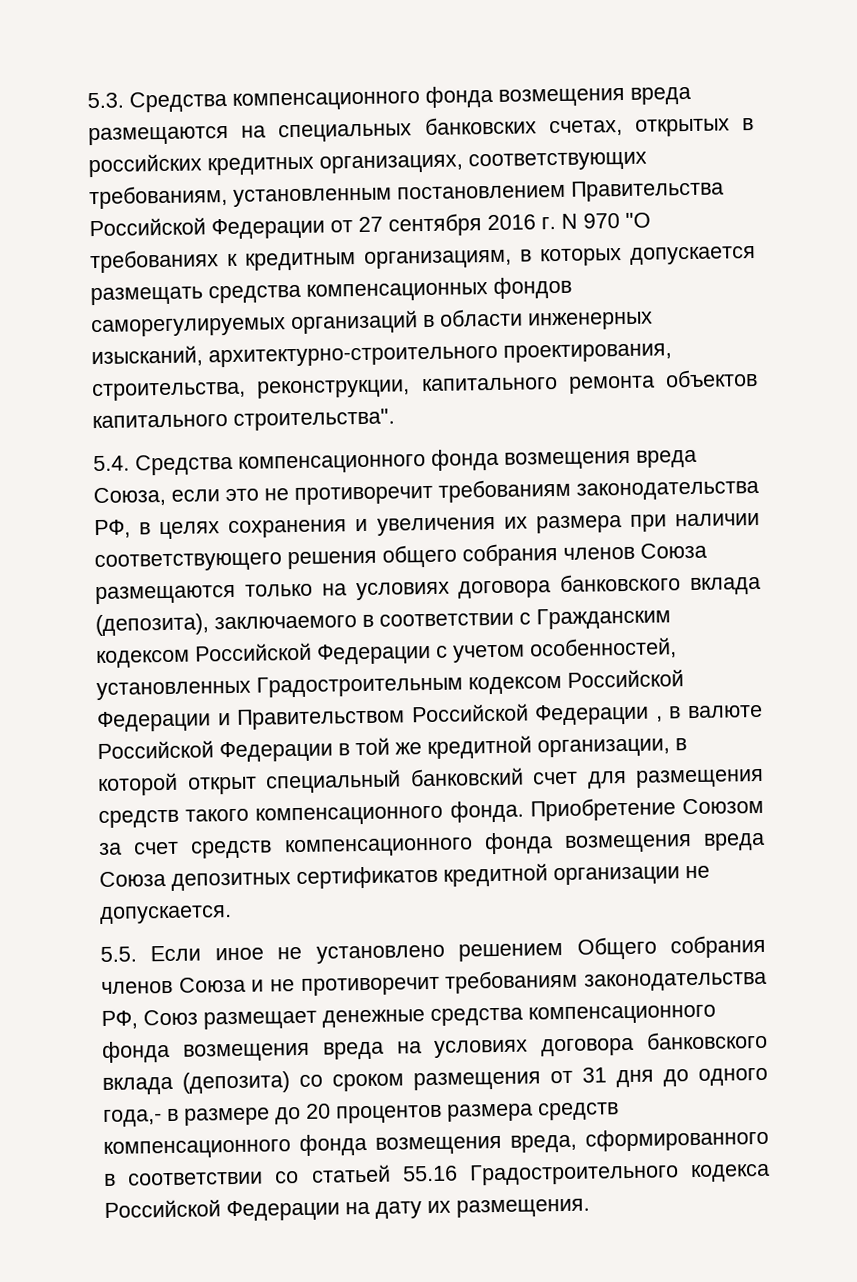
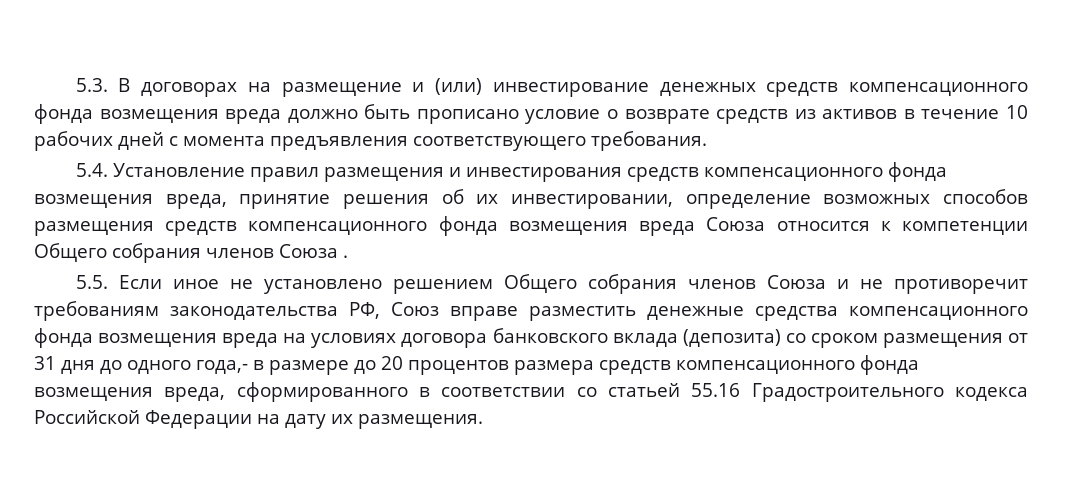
- 5.3. Средства компенсационного фонда возмещения вреда размещаются на специальных банковских счетах, открытых в российских кредитных организациях, соответствующих требованиям, установленным постановлением Правительства Российской Федерации от 27 сентября 2016 г. N 970 "О требованиях к кредитным организациям, в которых допускается размещать средства компенсационных фондов саморегулируемых организаций в области инженерных изысканий, архитектурно-строительного проектирования, строительства, реконструкции, капитального ремонта объектов капитального строительства".
- 5.4. Средства компенсационного фонда возмещения вреда Союза, если это не противоречит требованиям законодательства РФ, в целях сохранения и увеличения их размера при наличии соответствующего решения общего собрания членов Союза размещаются только на условиях договора банковского вклада (депозита), заключаемого в соответствии с Гражданским кодексом Российской Федерации с учетом особенностей, установленных Градостроительным кодексом Российской Федерации и Правительством Российской Федерации , в валюте Российской Федерации в той же кредитной организации, в которой открыт специальный банковский счет для размещения средств такого компенсационного фонда. Приобретение Союзом за счет средств компенсационного фонда возмещения вреда Союза депозитных сертификатов кредитной организации не допускается.
+ 5.3. В договорах на размещение и (или) инвестирование денежных средств компенсационного фонда возмещения вреда должно быть прописано условие о возврате средств из активов в течение 10 рабочих дней с момента предъявления соответствующего требования.
+ 5.4. Установление правил размещения и инвестирования средств компенсационного фонда возмещения вреда, принятие решения об их инвестировании, определение возможных способов размещения средств компенсационного фонда возмещения вреда Союза относится к компетенции Общего собрания членов Союза .
- 5.5. Если иное не установлено решением Общего собрания членов Союза и не противоречит требованиям законодательства РФ, Союз размещает денежные средства компенсационного фонда возмещения вреда на условиях договора банковского вклада (депозита) со сроком размещения от 31 дня до одного года,- в размере до 20 процентов размера средств компенсационного фонда возмещения вреда, сформированного в соответствии со статьей 55.16 Градостроительного кодекса Российской Федерации на дату их размещения.
+ 5.5. Если иное не установлено решением Общего собрания членов Союза и не противоречит требованиям законодательства РФ, Союз вправе разместить денежные средства компенсационного фонда возмещения вреда на условиях договора банковского вклада (депозита) со сроком размещения от 31 дня до одного года,- в размере до 20 процентов размера средств компенсационного фонда возмещения вреда, сформированного в соответствии со статьей 55.16 Градостроительного кодекса Российской Федерации на дату их размещения.

